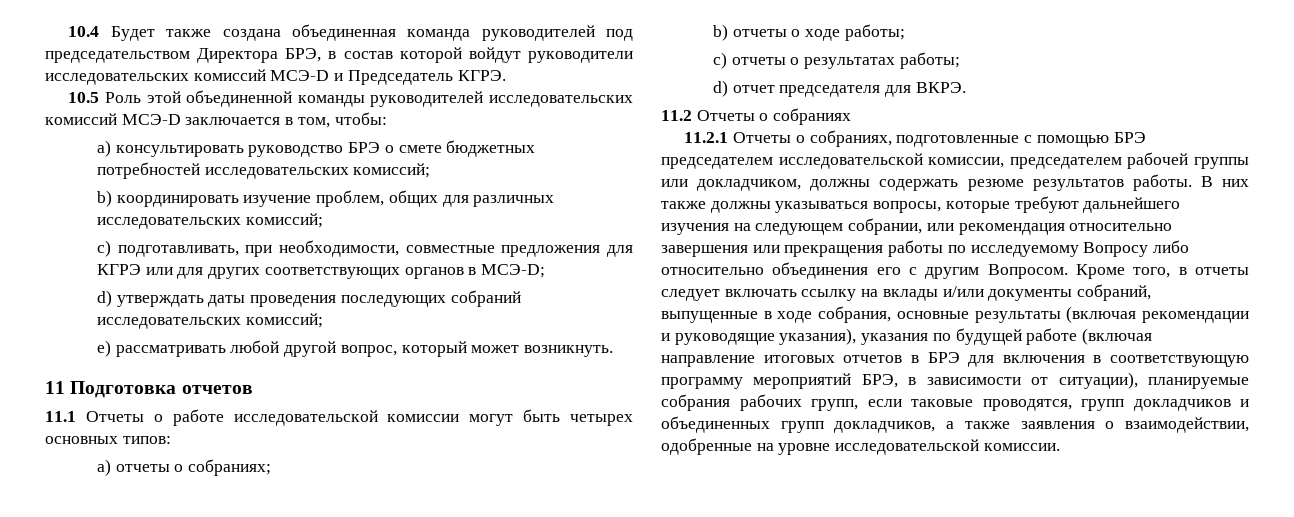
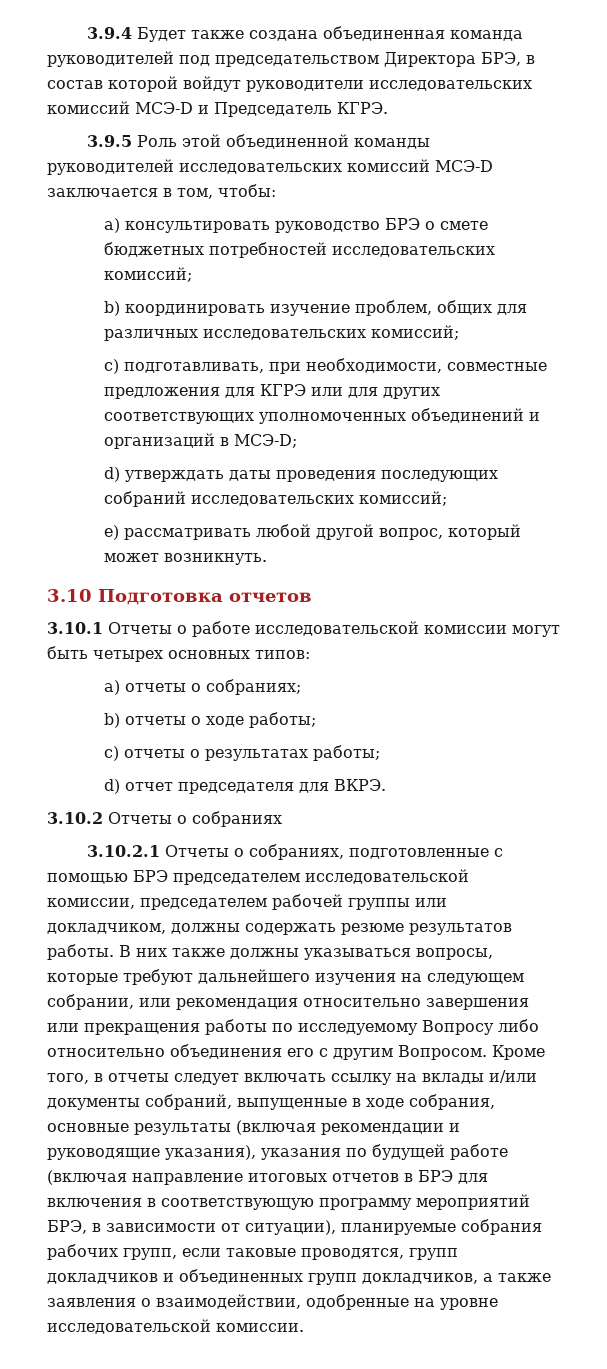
- 10.4 Будет также создана объединенная команда руководителей под председательством Директора БРЭ, в состав которой войдут руководители исследовательских комиссий МСЭ-D и Председатель КГРЭ.
+ 3.9.4 Будет также создана объединенная команда руководителей под председательством Директора БРЭ, в состав которой войдут руководители исследовательских комиссий МСЭ-D и Председатель КГРЭ.
- 10.5 Роль этой объединенной команды руководителей исследовательских комиссий МСЭ-D заключается в том, чтобы:
+ 3.9.5 Роль этой объединенной команды руководителей исследовательских комиссий МСЭ-D заключается в том, чтобы:
- c) подготавливать, при необходимости, совместные предложения для КГРЭ или для других соответствующих органов в МСЭ-D;
+ c) подготавливать, при необходимости, совместные предложения для КГРЭ или для других соответствующих уполномоченных объединений и организаций в МСЭ-D;
- 11 Подготовка отчетов
+ 3.10 Подготовка отчетов
- 11.1 Отчеты о работе исследовательской комиссии могут быть четырех основных типов:
+ 3.10.1 Отчеты о работе исследовательской комиссии могут быть четырех основных типов:
- 11.2 Отчеты о собраниях
+ 3.10.2 Отчеты о собраниях
- 11.2.1 Отчеты о собраниях, подготовленные с помощью БРЭ председателем исследовательской комиссии, председателем рабочей группы или докладчиком, должны содержать резюме результатов работы.
+ 3.10.2.1 Отчеты о собраниях, подготовленные с помощью БРЭ председателем исследовательской комиссии, председателем рабочей группы или докладчиком, должны содержать резюме результатов работы.

